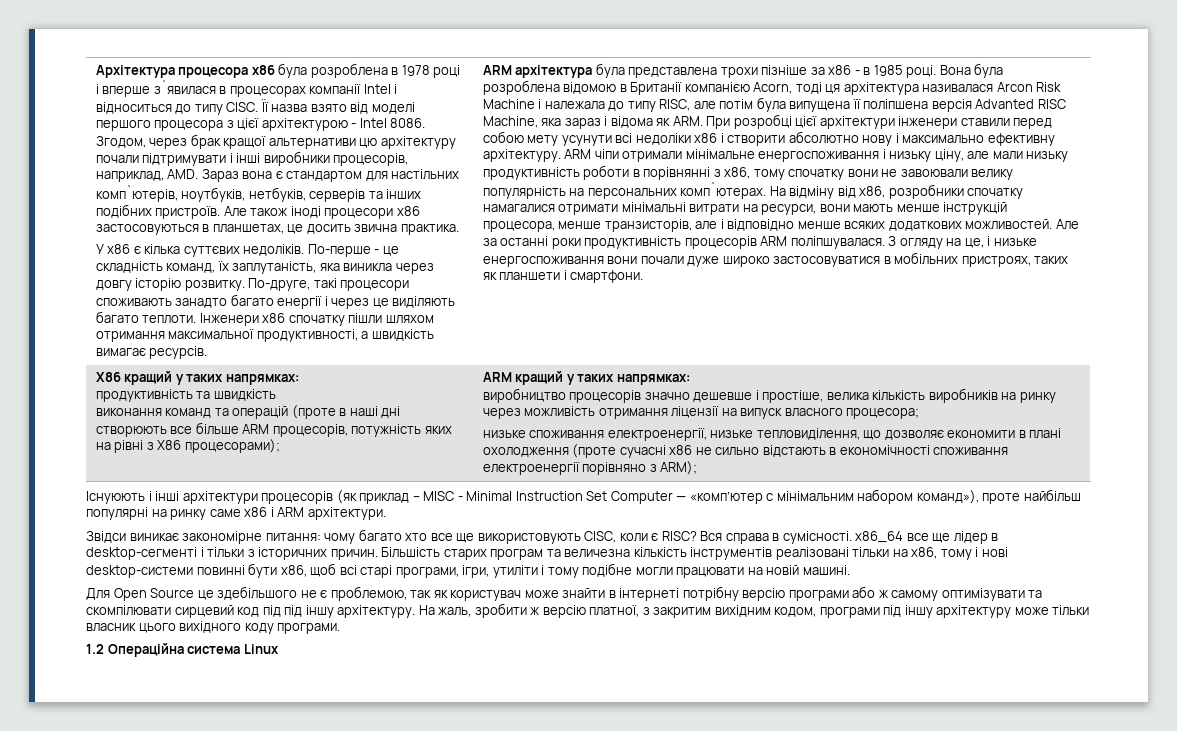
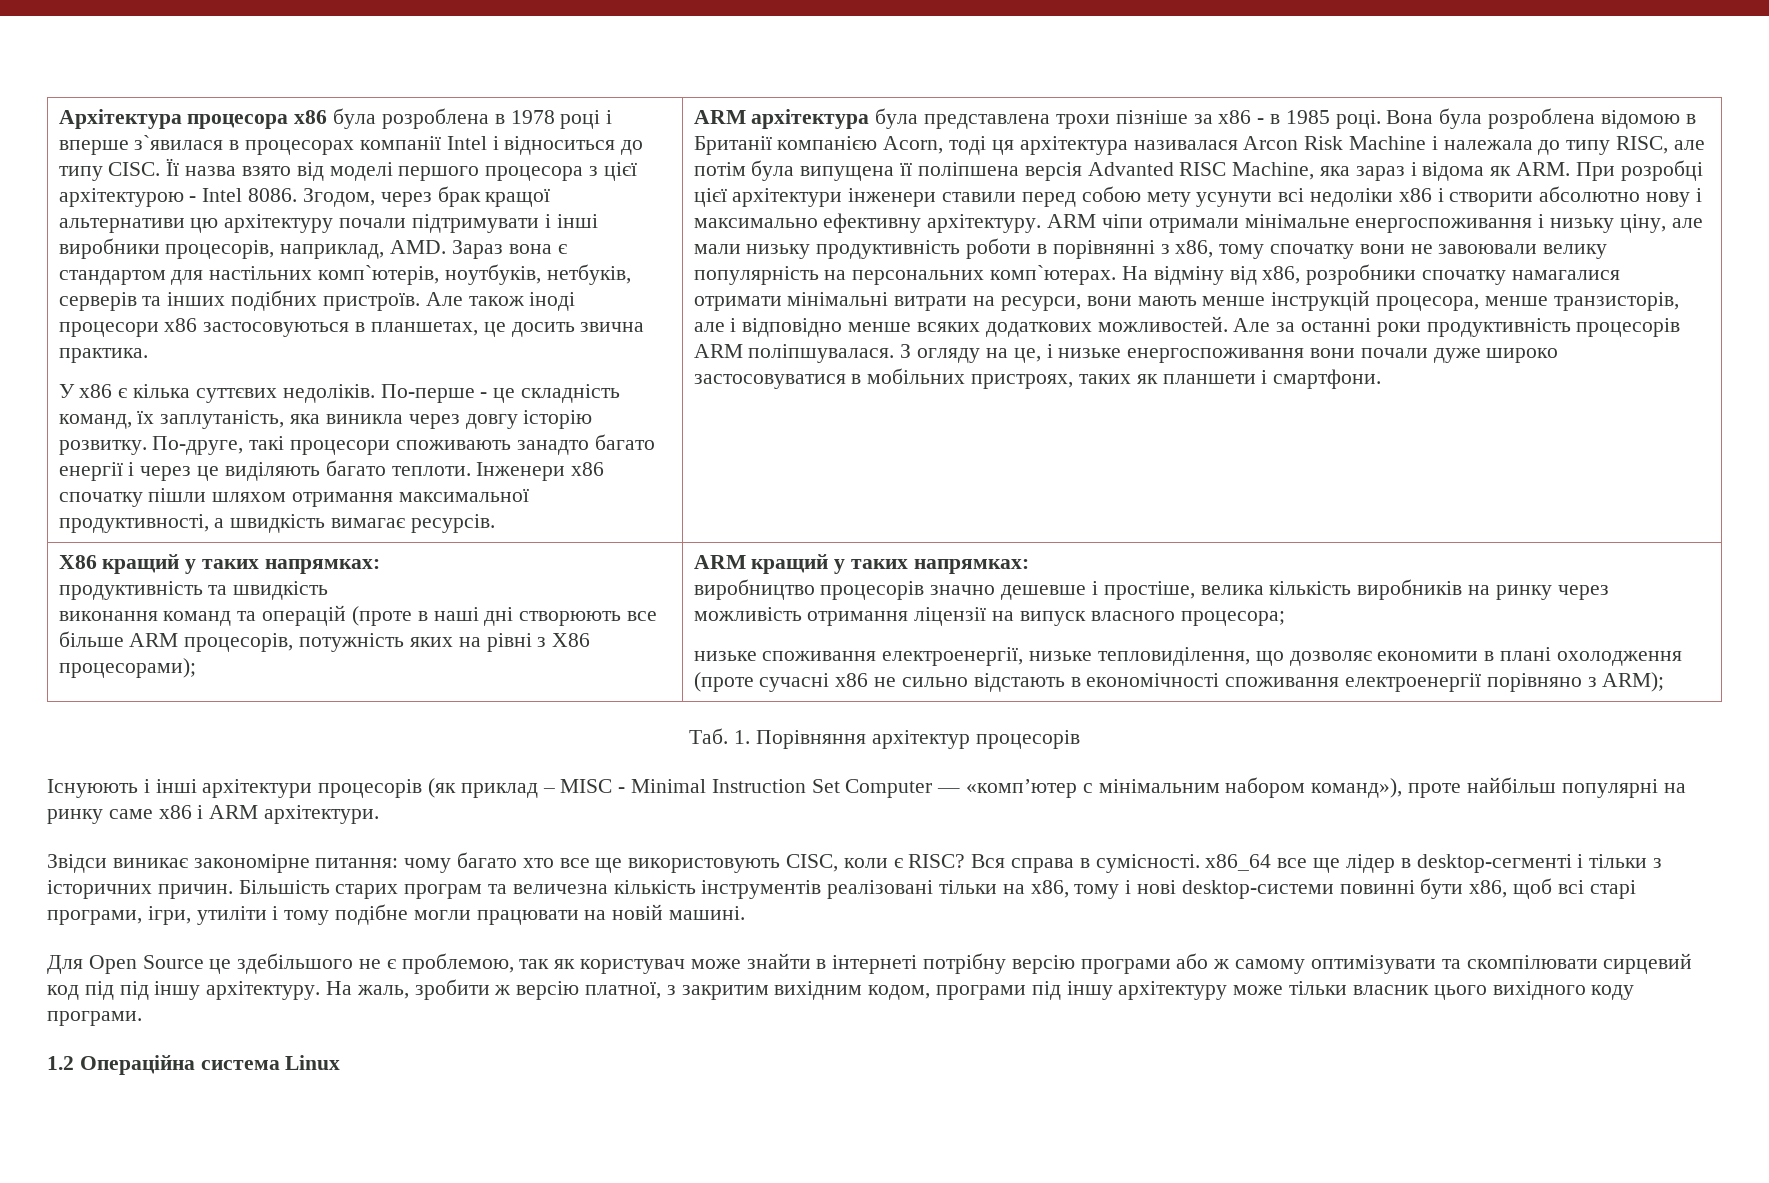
+ Таб. 1. Порівняння архітектур процесорів

